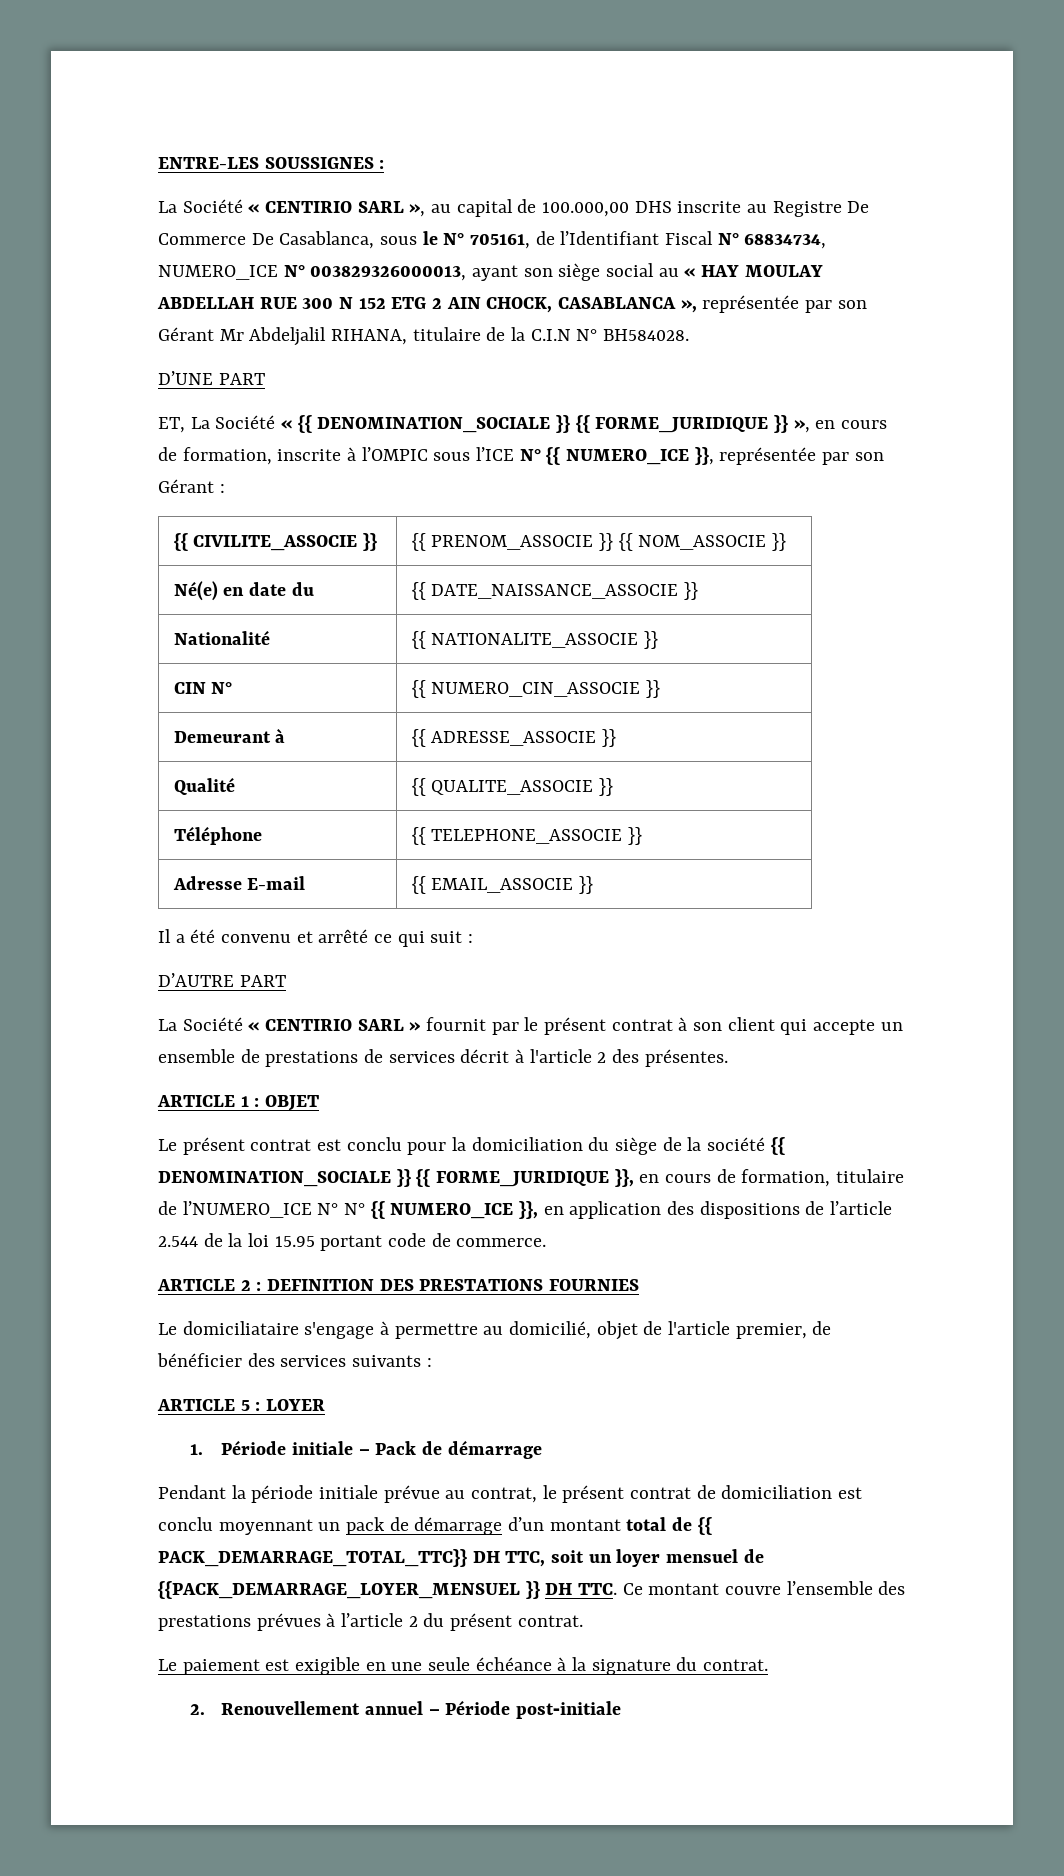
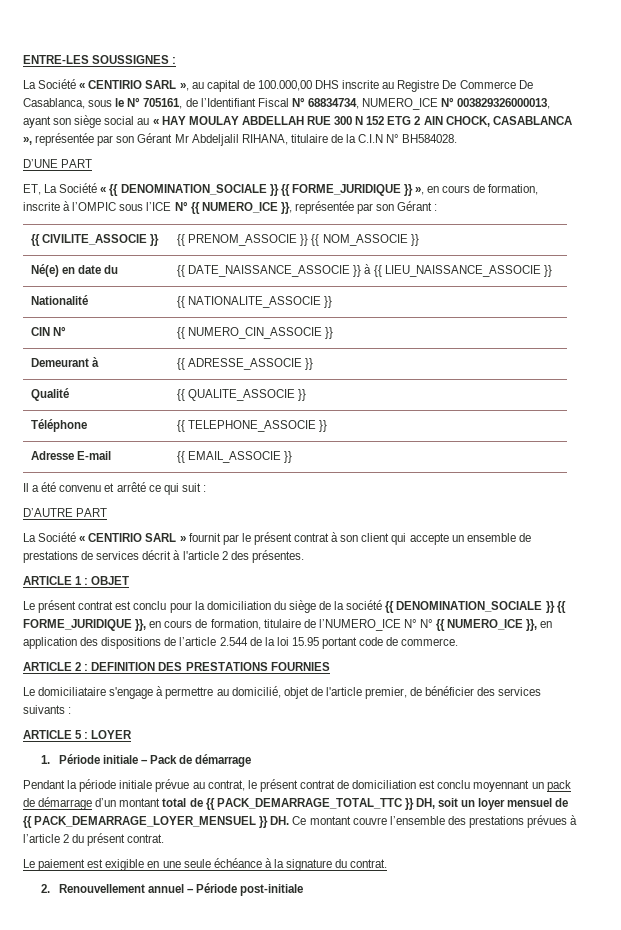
- Né(e) en date du | {{ DATE_NAISSANCE_ASSOCIE }}
+ Né(e) en date du | {{ DATE_NAISSANCE_ASSOCIE }} à {{ LIEU_NAISSANCE_ASSOCIE }}
- Pendant la période initiale prévue au contrat, le présent contrat de domiciliation est conclu moyennant un pack de démarrage d’un montant total de {{ PACK_DEMARRAGE_TOTAL_TTC}} DH TTC, soit un loyer mensuel de {{PACK_DEMARRAGE_LOYER_MENSUEL }} DH TTC. Ce montant couvre l’ensemble des prestations prévues à l’article 2 du présent contrat.
+ Pendant la période initiale prévue au contrat, le présent contrat de domiciliation est conclu moyennant un pack de démarrage d’un montant total de {{ PACK_DEMARRAGE_TOTAL_TTC }} DH, soit un loyer mensuel de {{ PACK_DEMARRAGE_LOYER_MENSUEL }} DH. Ce montant couvre l’ensemble des prestations prévues à l’article 2 du présent contrat.

